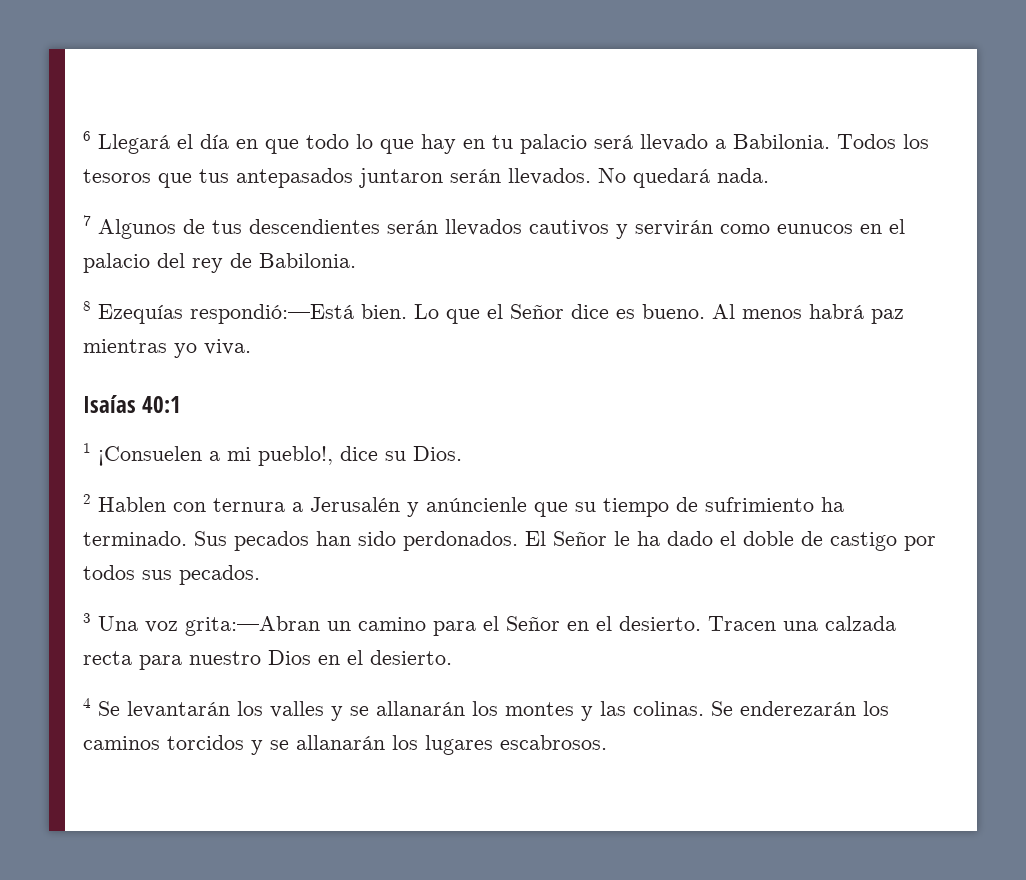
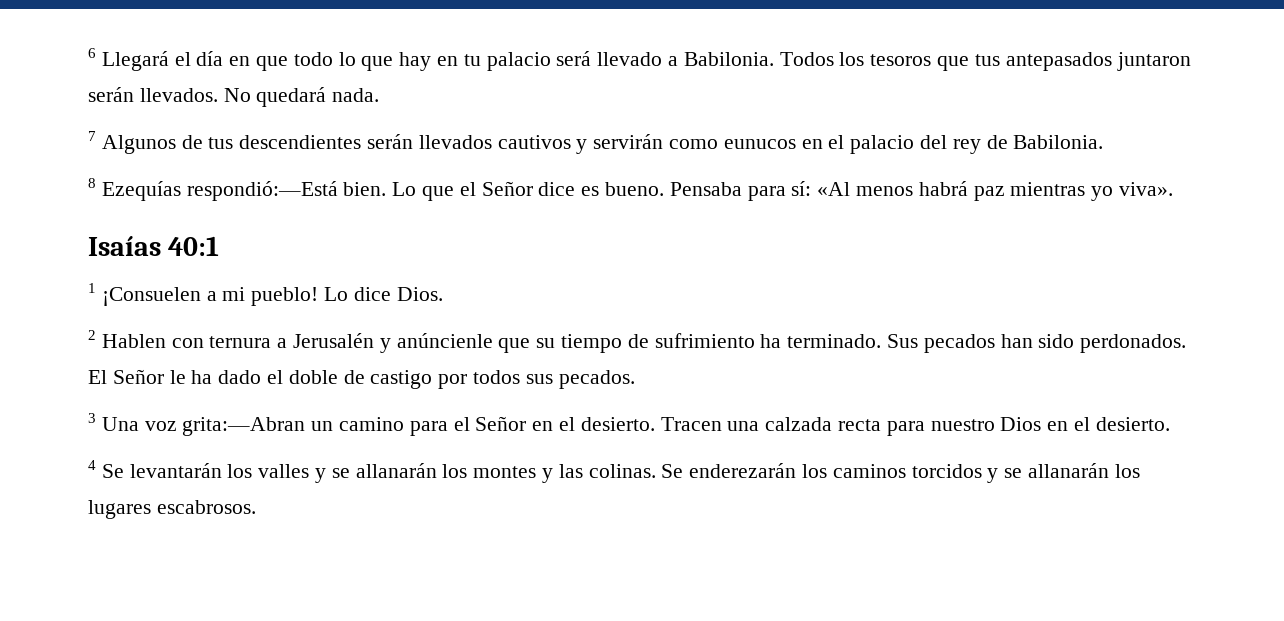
- Al menos habrá paz mientras yo viva.
+ Pensaba para sí: «Al menos habrá paz mientras yo viva».
- 1 ¡Consuelen a mi pueblo!, dice su Dios.
+ 1 ¡Consuelen a mi pueblo! Lo dice Dios.

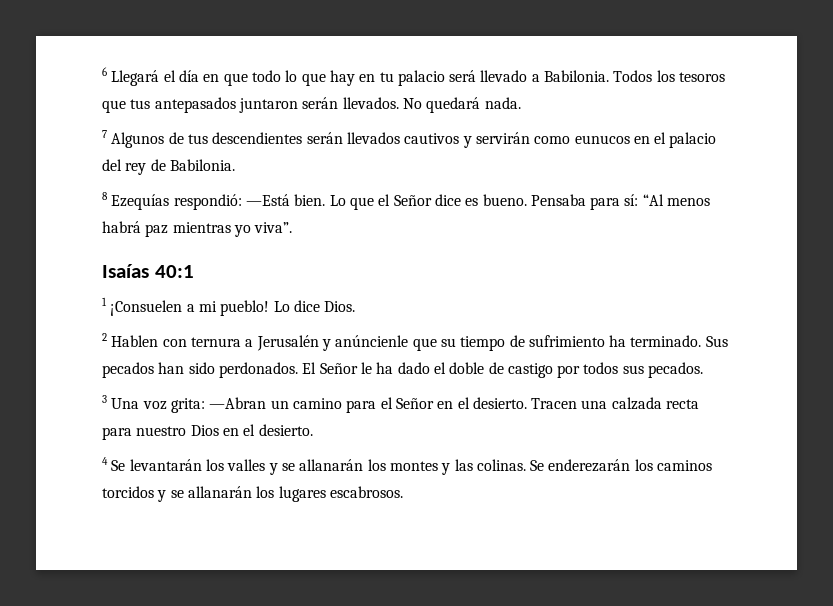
- 8 Ezequías respondió:—Está bien.
+ 8 Ezequías respondió: —Está bien.
- Pensaba para sí: «Al menos habrá paz mientras yo viva».
+ Pensaba para sí: “Al menos habrá paz mientras yo viva”.
- 3 Una voz grita:—Abran un camino para el Señor en el desierto.
+ 3 Una voz grita: —Abran un camino para el Señor en el desierto.

